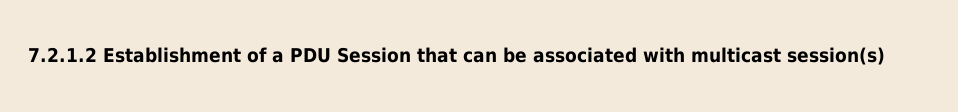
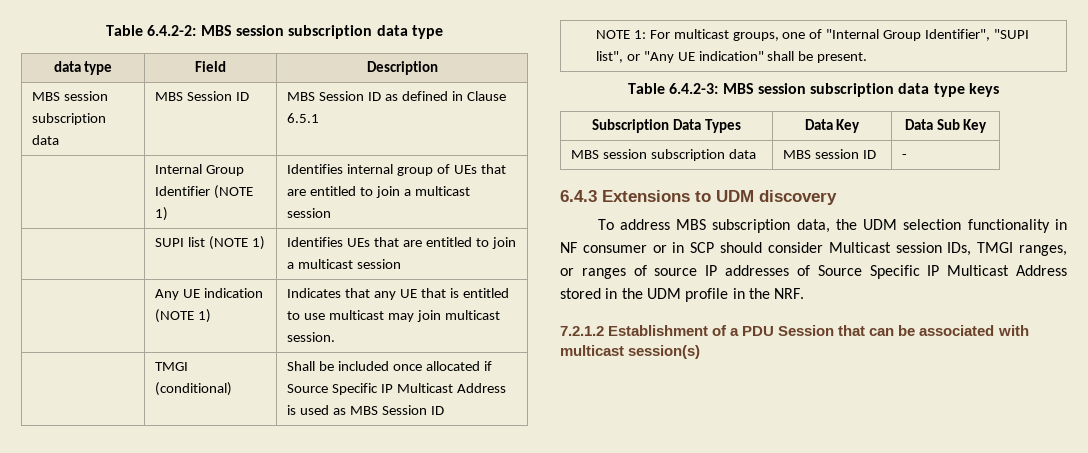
+ Table 6.4.2-2: MBS session subscription data type
+ data type | Field | Description
+ MBS session subscription data | MBS Session ID | MBS Session ID as defined in Clause 6.5.1
+ | Internal Group Identifier (NOTE 1) | Identifies internal group of UEs that are entitled to join a multicast session
+ | SUPI list (NOTE 1) | Identifies UEs that are entitled to join a multicast session
+ | Any UE indication (NOTE 1) | Indicates that any UE that is entitled to use multicast may join multicast session.
+ | TMGI (conditional) | Shall be included once allocated if Source Specific IP Multicast Address is used as MBS Session ID
+ NOTE 1: For multicast groups, one of "Internal Group Identifier", "SUPI list", or "Any UE indication" shall be present.
+ Table 6.4.2-3: MBS session subscription data type keys
+ Subscription Data Types | Data Key | Data Sub Key
+ MBS session subscription data | MBS session ID | -
+ 6.4.3 Extensions to UDM discovery
+ To address MBS subscription data, the UDM selection functionality in NF consumer or in SCP should consider Multicast session IDs, TMGI ranges, or ranges of source IP addresses of Source Specific IP Multicast Address stored in the UDM profile in the NRF.

